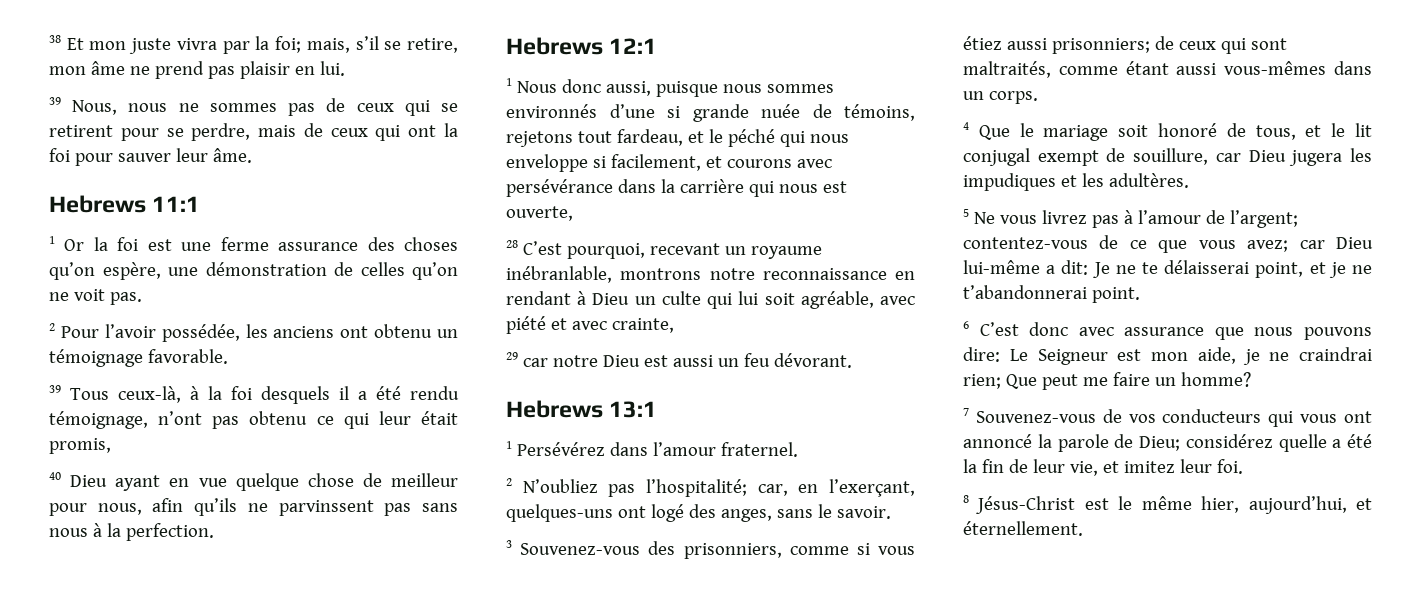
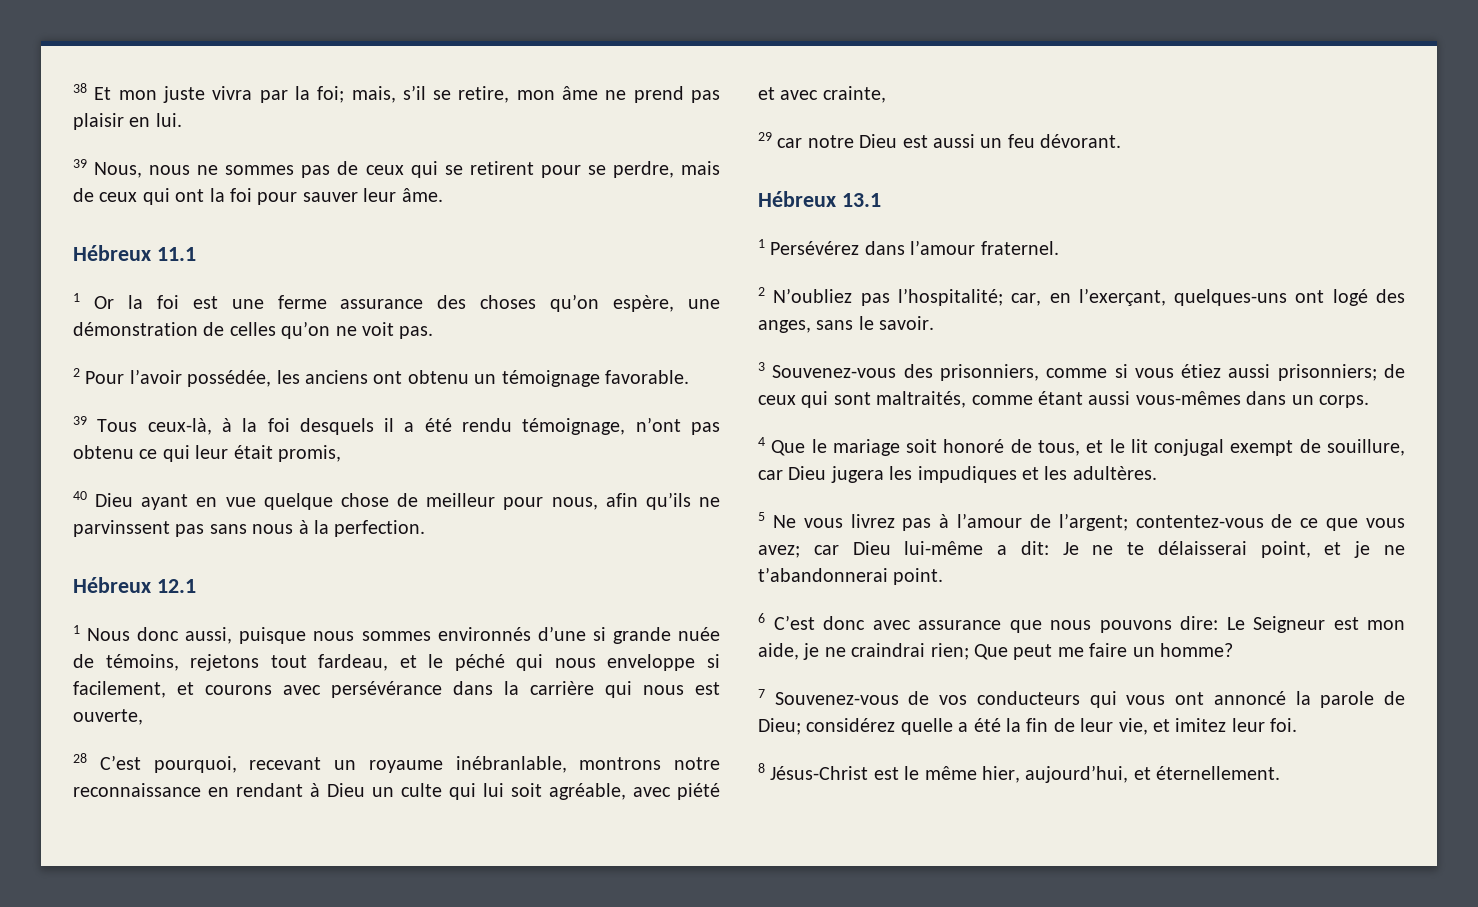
- Hebrews 11:1
+ Hébreux 11.1
- Hebrews 12:1
+ Hébreux 12.1
- Hebrews 13:1
+ Hébreux 13.1

